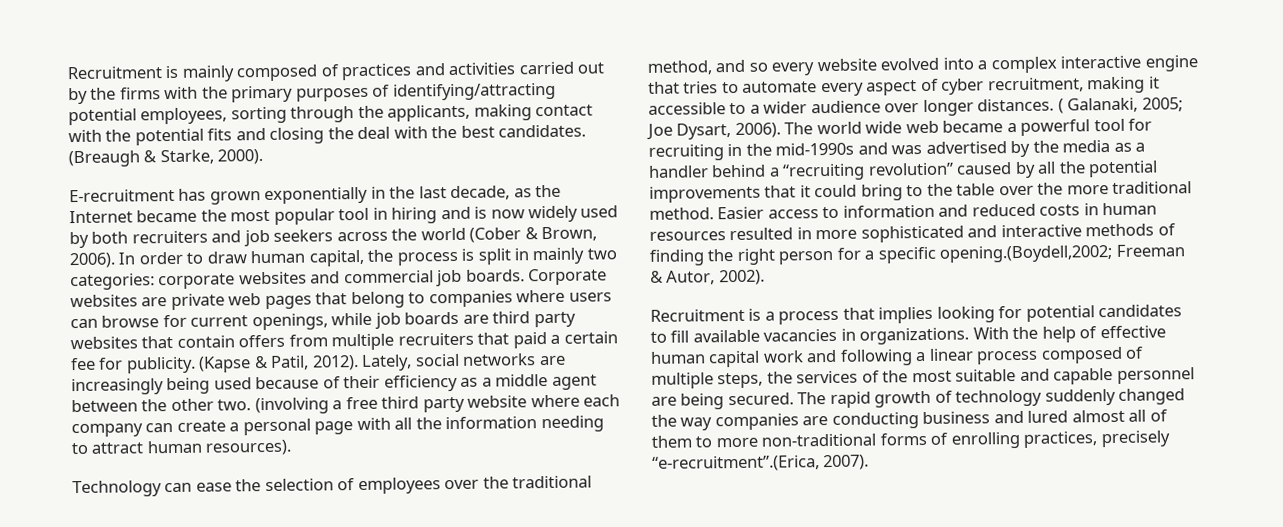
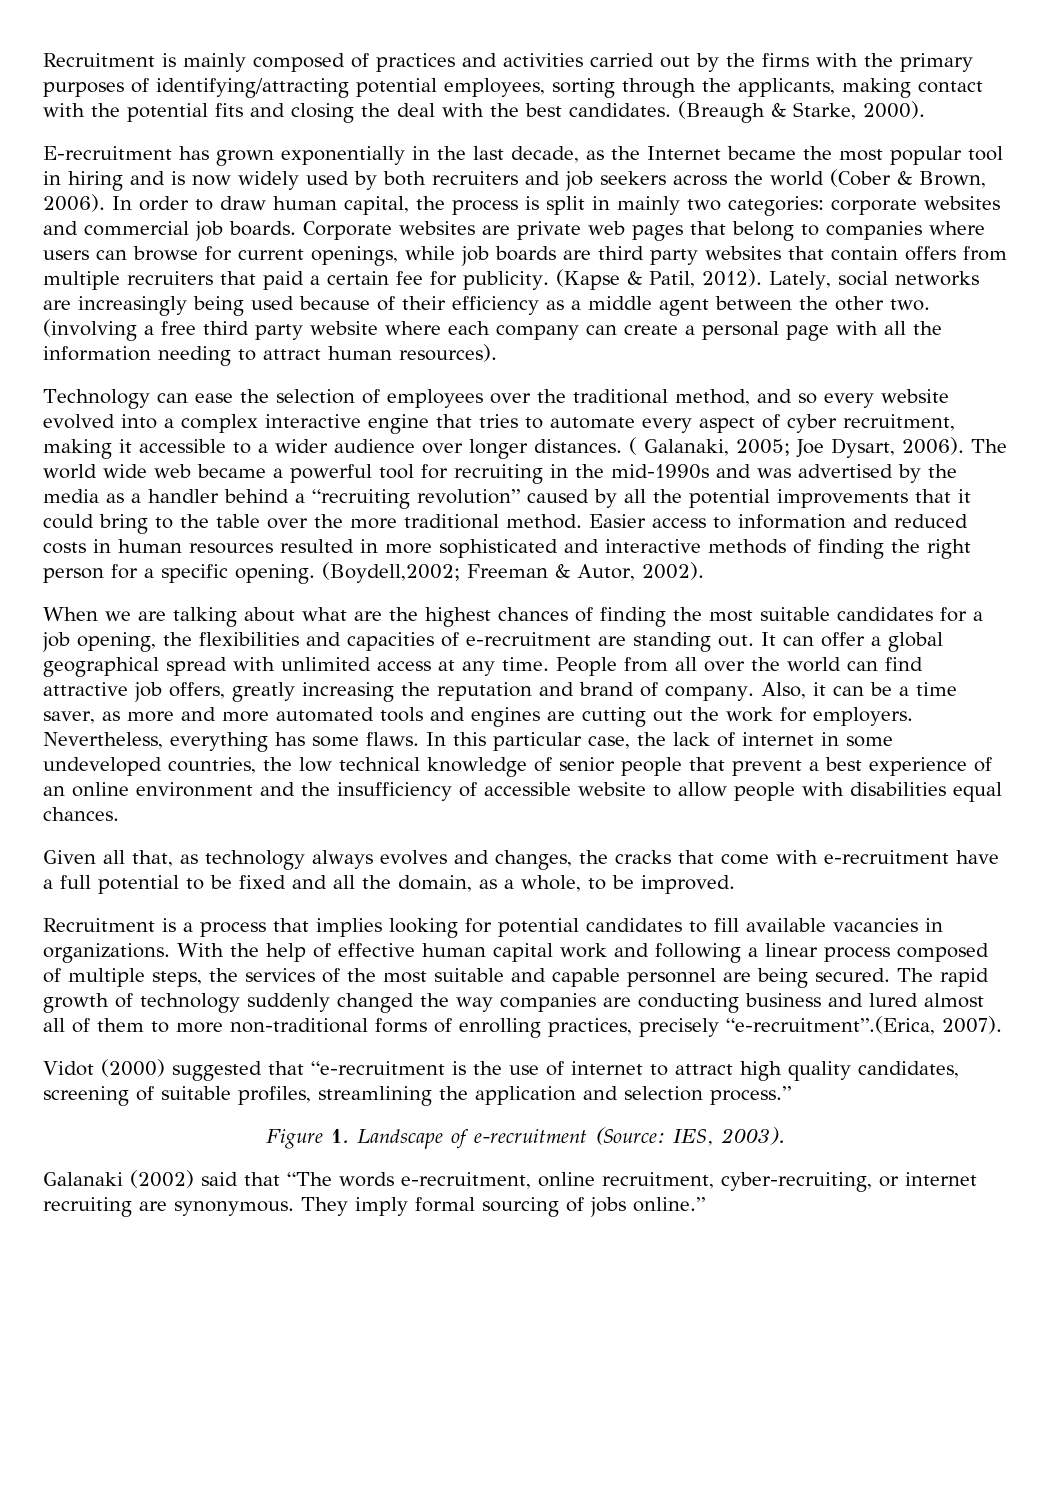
- Easier access to information and reduced costs in human resources resulted in more sophisticated and interactive methods of finding the right person for a specific opening.(Boydell,2002; Freeman & Autor, 2002).
+ Easier access to information and reduced costs in human resources resulted in more sophisticated and interactive methods of finding the right person for a specific opening. (Boydell,2002; Freeman & Autor, 2002).
+ When we are talking about what are the highest chances of finding the most suitable candidates for a job opening, the flexibilities and capacities of e-recruitment are standing out. It can offer a global geographical spread with unlimited access at any time. People from all over the world can find attractive job offers, greatly increasing the reputation and brand of company. Also, it can be a time saver, as more and more automated tools and engines are cutting out the work for employers. Nevertheless, everything has some flaws. In this particular case, the lack of internet in some undeveloped countries, the low technical knowledge of senior people that prevent a best experience of an online environment and the insufficiency of accessible website to allow people with disabilities equal chances.
+ Given all that, as technology always evolves and changes, the cracks that come with e-recruitment have a full potential to be fixed and all the domain, as a whole, to be improved.
+ Vidot (2000) suggested that “e-recruitment is the use of internet to attract high quality candidates, screening of suitable profiles, streamlining the application and selection process.”
+ Figure 1. Landscape of e-recruitment (Source: IES, 2003).
+ Galanaki (2002) said that “The words e-recruitment, online recruitment, cyber-recruiting, or internet recruiting are synonymous. They imply formal sourcing of jobs online.”

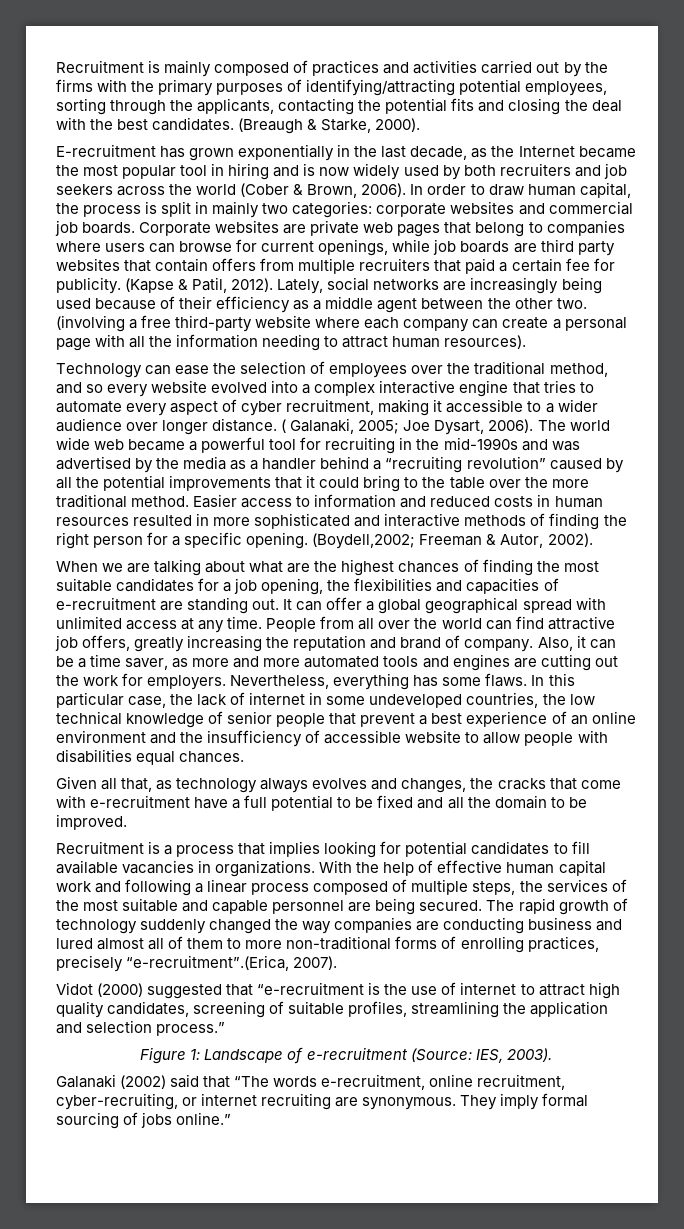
- Recruitment is mainly composed of practices and activities carried out by the firms with the primary purposes of identifying/attracting potential employees, sorting through the applicants, making contact with the potential fits and closing the deal with the best candidates.
+ Recruitment is mainly composed of practices and activities carried out by the firms with the primary purposes of identifying/attracting potential employees, sorting through the applicants, contacting the potential fits and closing the deal with the best candidates.
- (involving a free third party website where each company can create a personal page with all the information needing to attract human resources).
+ (involving a free third-party website where each company can create a personal page with all the information needing to attract human resources).
- Technology can ease the selection of employees over the traditional method, and so every website evolved into a complex interactive engine that tries to automate every aspect of cyber recruitment, making it accessible to a wider audience over longer distances.
+ Technology can ease the selection of employees over the traditional method, and so every website evolved into a complex interactive engine that tries to automate every aspect of cyber recruitment, making it accessible to a wider audience over longer distance.
- Given all that, as technology always evolves and changes, the cracks that come with e-recruitment have a full potential to be fixed and all the domain, as a whole, to be improved.
+ Given all that, as technology always evolves and changes, the cracks that come with e-recruitment have a full potential to be fixed and all the domain to be improved.
- Figure 1. Landscape of e-recruitment (Source: IES, 2003).
+ Figure 1: Landscape of e-recruitment (Source: IES, 2003).

